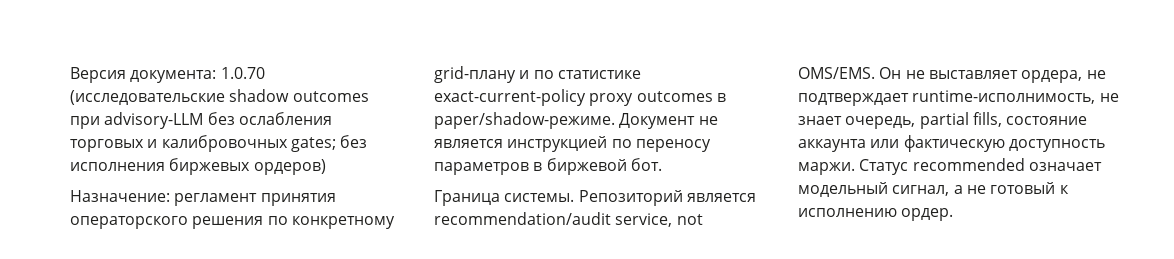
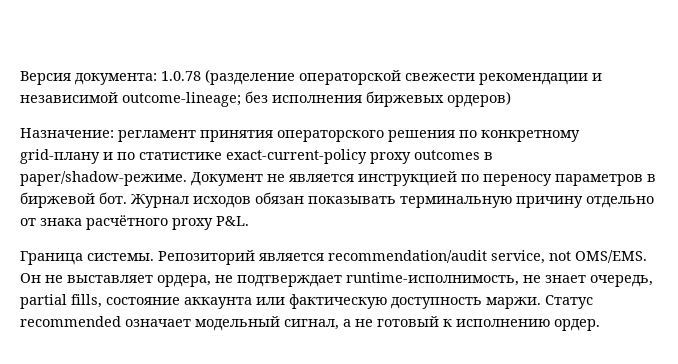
- Версия документа: 1.0.70 (исследовательские shadow outcomes при advisory-LLM без ослабления торговых и калибровочных gates; без исполнения биржевых ордеров)
+ Версия документа: 1.0.78 (разделение операторской свежести рекомендации и независимой outcome-lineage; без исполнения биржевых ордеров)
+ Журнал исходов обязан показывать терминальную причину отдельно от знака расчётного proxy P&L.

